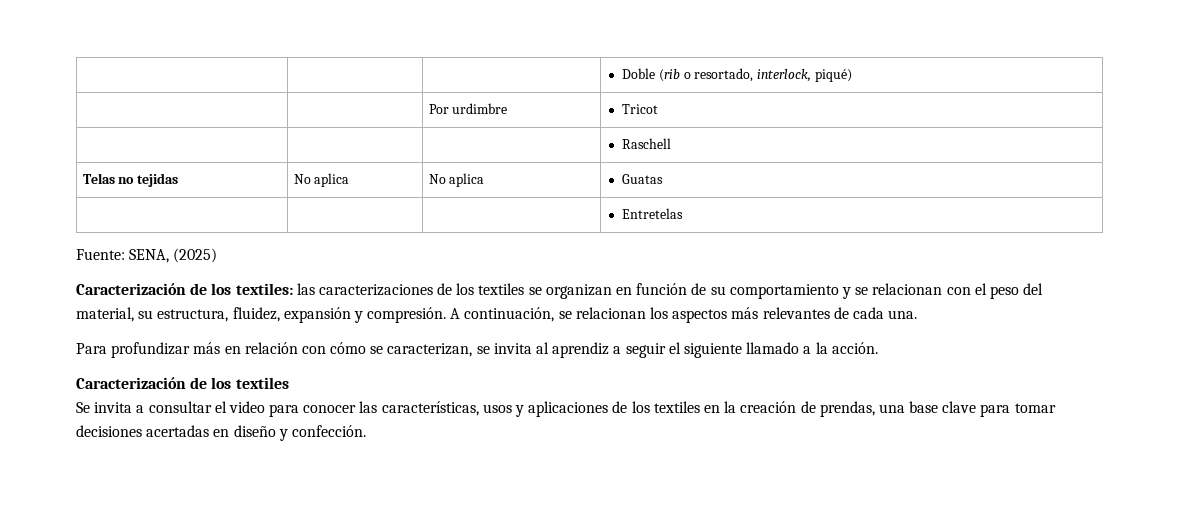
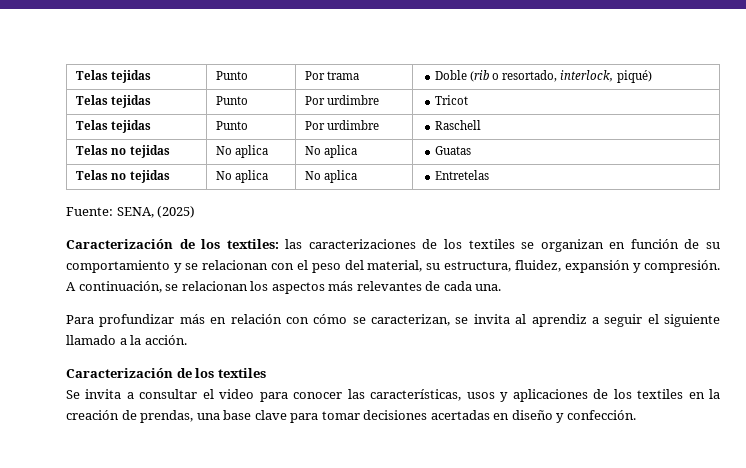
- | | | Doble (rib o resortado, interlock, piqué)
+ Telas tejidas | Punto | Por trama | Doble (rib o resortado, interlock, piqué)
- | | Por urdimbre | Tricot
+ Telas tejidas | Punto | Por urdimbre | Tricot
- | | | Raschell
+ Telas tejidas | Punto | Por urdimbre | Raschell
- | | | Entretelas
+ Telas no tejidas | No aplica | No aplica | Entretelas

